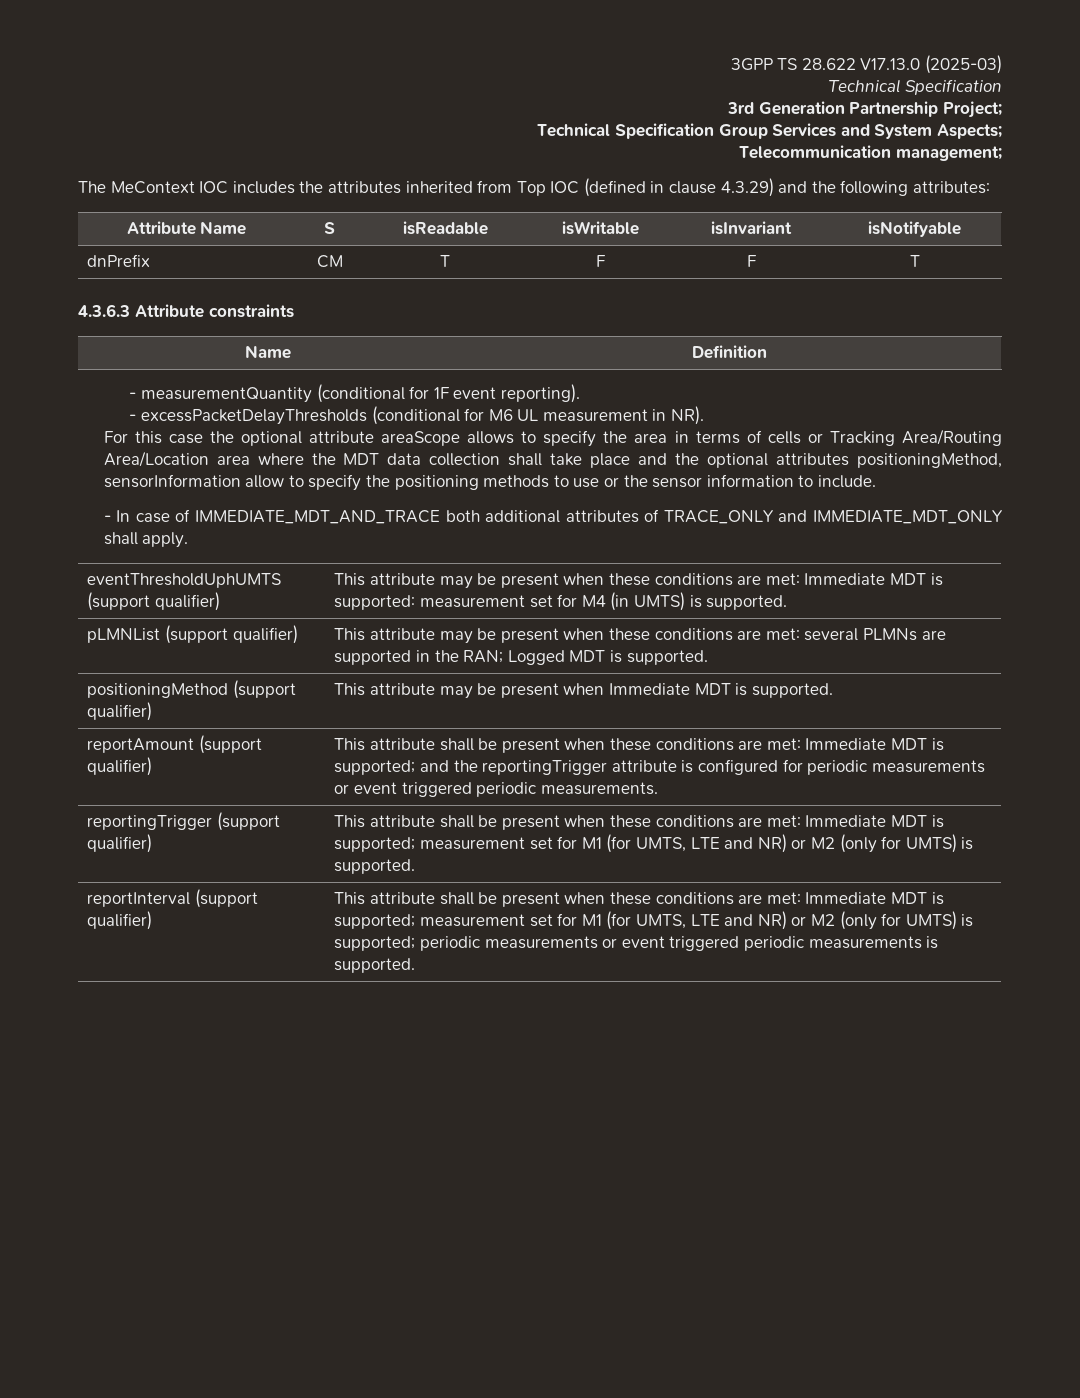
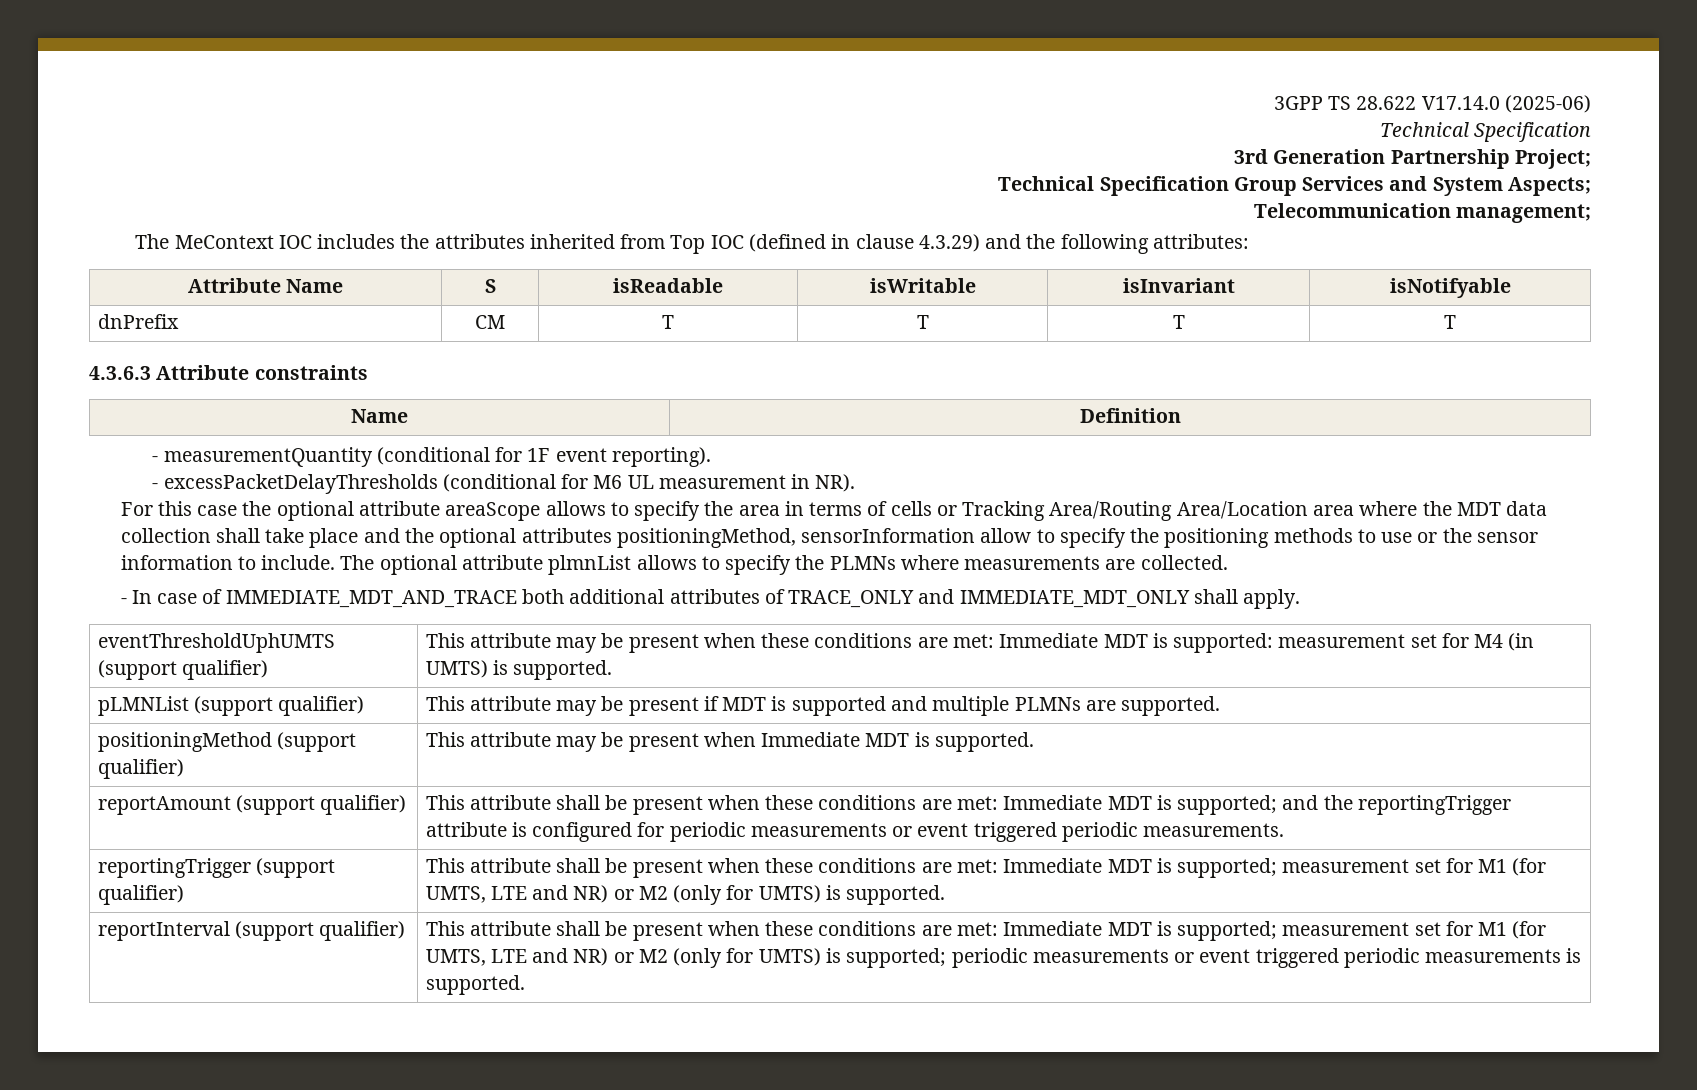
- 3GPP TS 28.622 V17.13.0 (2025-03)
+ 3GPP TS 28.622 V17.14.0 (2025-06)
- dnPrefix | CM | T | F | F | T
+ dnPrefix | CM | T | T | T | T
+ The optional attribute plmnList allows to specify the PLMNs where measurements are collected.
- pLMNList (support qualifier) | This attribute may be present when these conditions are met: several PLMNs are supported in the RAN; Logged MDT is supported.
+ pLMNList (support qualifier) | This attribute may be present if MDT is supported and multiple PLMNs are supported.

